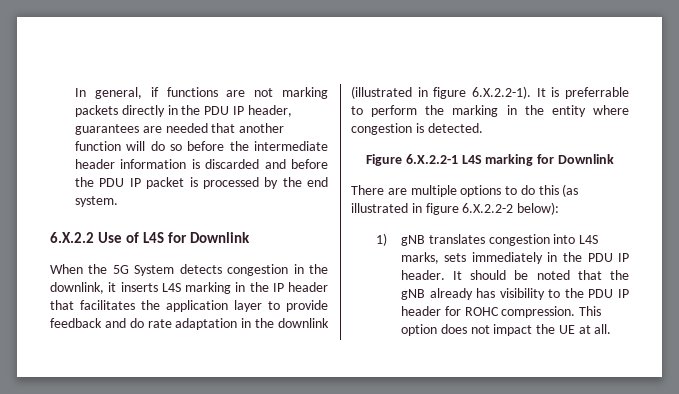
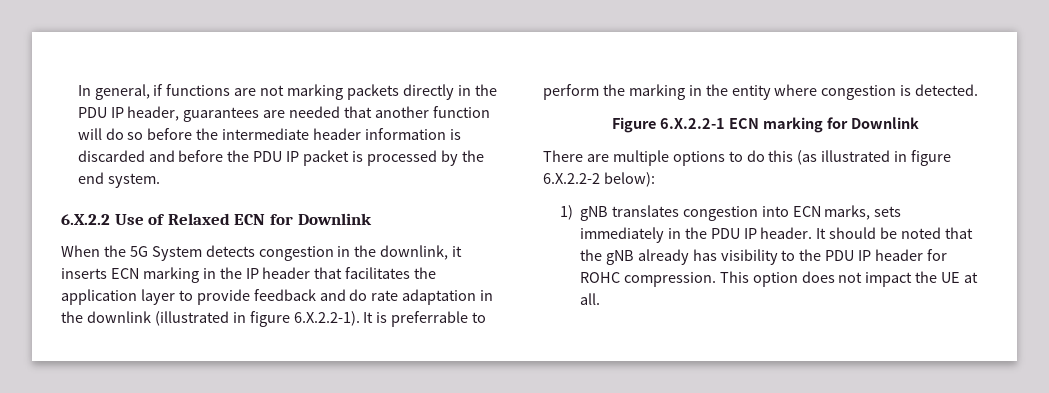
- 6.X.2.2 Use of L4S for Downlink
+ 6.X.2.2 Use of Relaxed ECN for Downlink
- When the 5G System detects congestion in the downlink, it inserts L4S marking in the IP header that facilitates the application layer to provide feedback and do rate adaptation in the downlink (illustrated in figure 6.X.2.2-1). It is preferrable to perform the marking in the entity where congestion is detected.
+ When the 5G System detects congestion in the downlink, it inserts ECN marking in the IP header that facilitates the application layer to provide feedback and do rate adaptation in the downlink (illustrated in figure 6.X.2.2-1). It is preferrable to perform the marking in the entity where congestion is detected.
- Figure 6.X.2.2-1 L4S marking for Downlink
+ Figure 6.X.2.2-1 ECN marking for Downlink
- 1) gNB translates congestion into L4S marks, sets immediately in the PDU IP header.
+ 1) gNB translates congestion into ECN marks, sets immediately in the PDU IP header.

